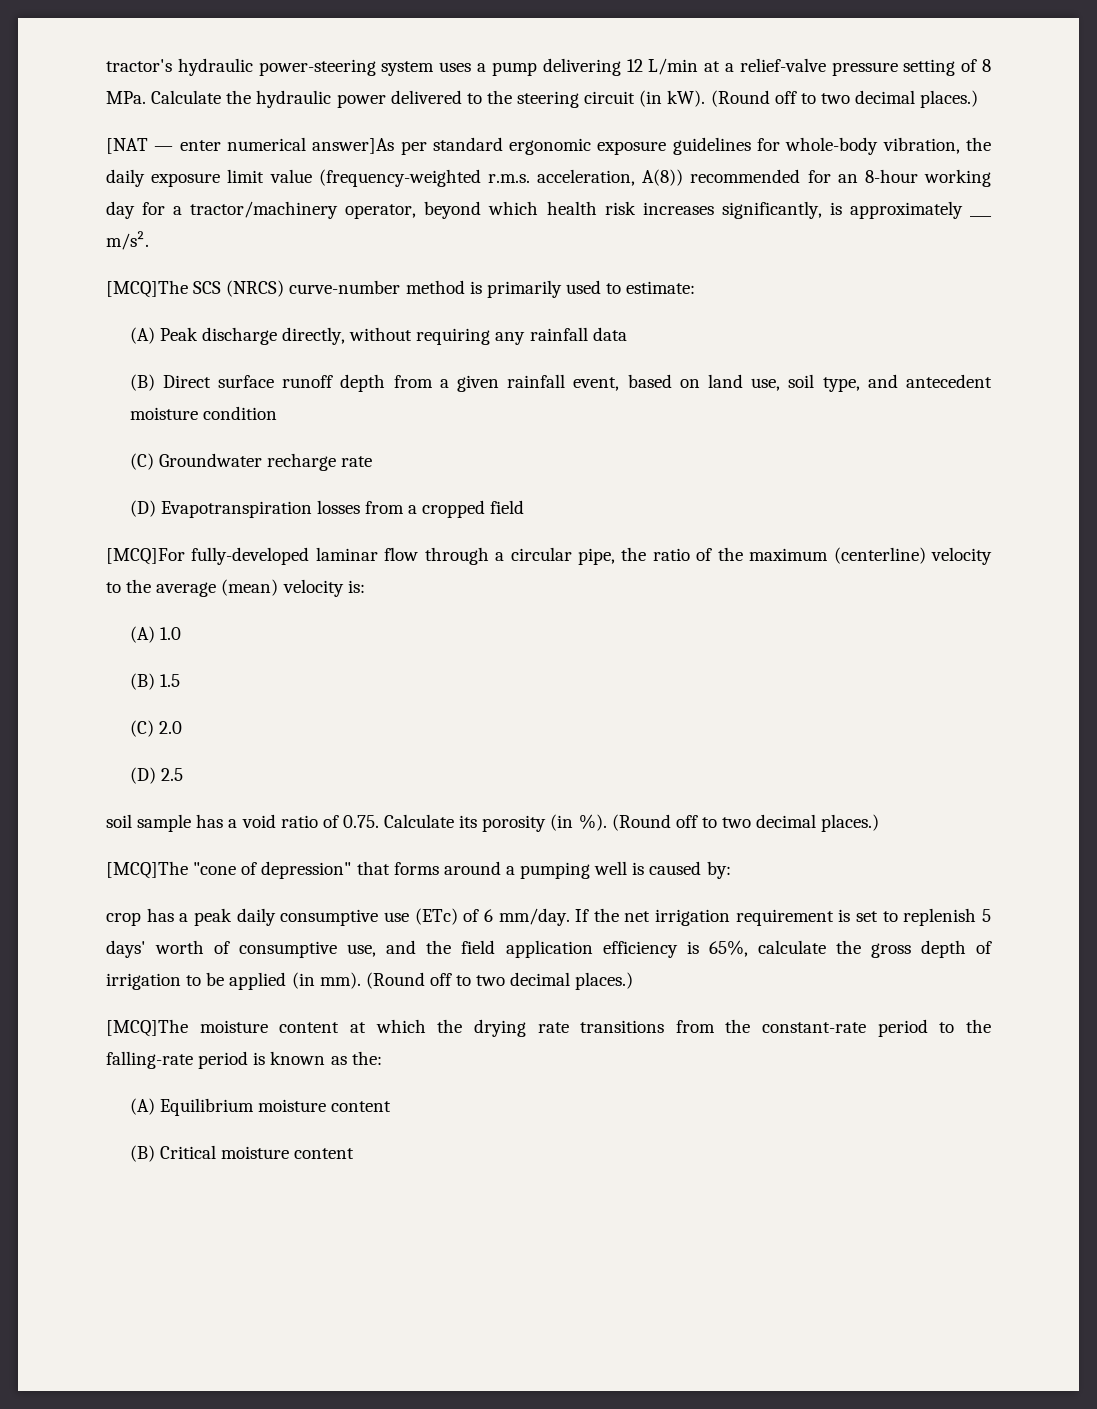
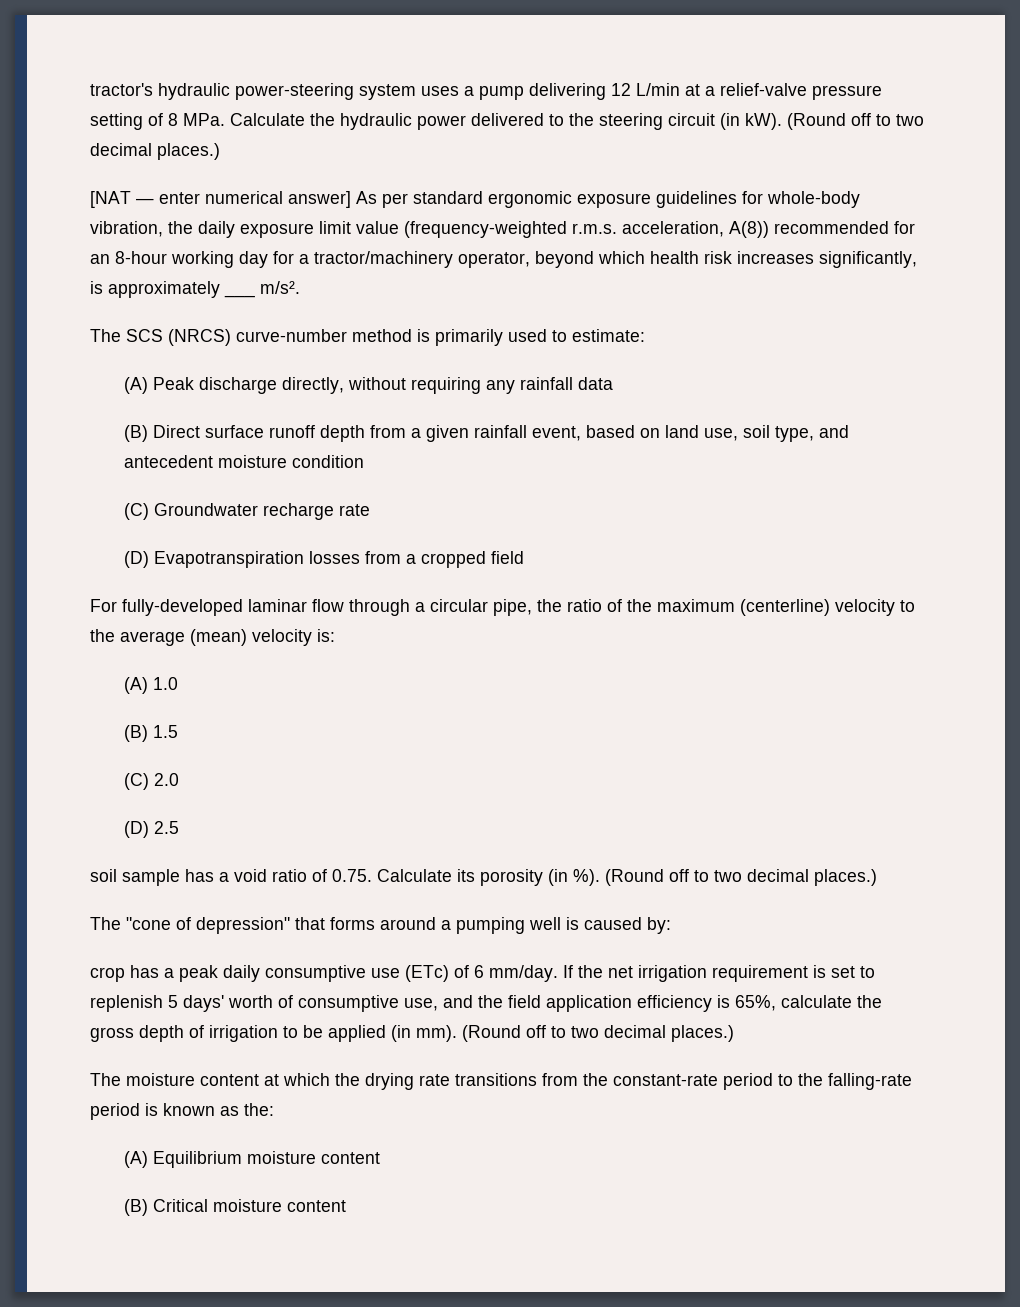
- [NAT — enter numerical answer]As per standard ergonomic exposure guidelines for whole-body vibration, the daily exposure limit value (frequency-weighted r.m.s. acceleration, A(8)) recommended for an 8-hour working day for a tractor/machinery operator, beyond which health risk increases significantly, is approximately ___ m/s².
+ [NAT — enter numerical answer] As per standard ergonomic exposure guidelines for whole-body vibration, the daily exposure limit value (frequency-weighted r.m.s. acceleration, A(8)) recommended for an 8-hour working day for a tractor/machinery operator, beyond which health risk increases significantly, is approximately ___ m/s².
- [MCQ]The SCS (NRCS) curve-number method is primarily used to estimate:
+ The SCS (NRCS) curve-number method is primarily used to estimate:
- [MCQ]For fully-developed laminar flow through a circular pipe, the ratio of the maximum (centerline) velocity to the average (mean) velocity is:
+ For fully-developed laminar flow through a circular pipe, the ratio of the maximum (centerline) velocity to the average (mean) velocity is:
- [MCQ]The "cone of depression" that forms around a pumping well is caused by:
+ The "cone of depression" that forms around a pumping well is caused by:
- [MCQ]The moisture content at which the drying rate transitions from the constant-rate period to the falling-rate period is known as the:
+ The moisture content at which the drying rate transitions from the constant-rate period to the falling-rate period is known as the:

